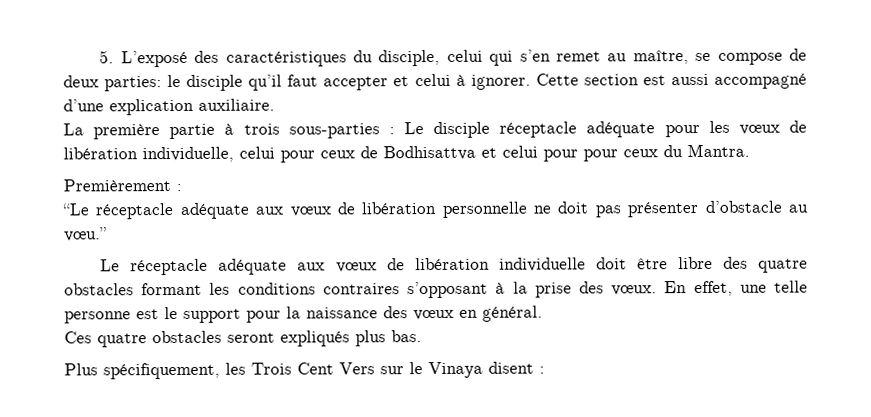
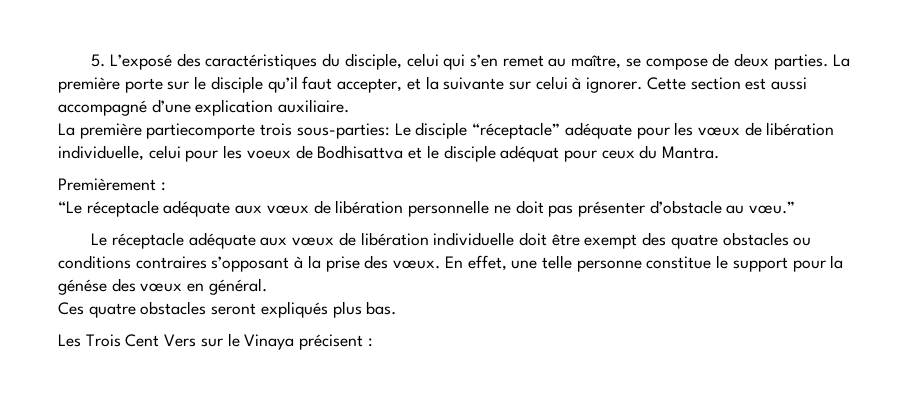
- 5. L’exposé des caractéristiques du disciple, celui qui s’en remet au maître, se compose de deux parties: le disciple qu’il faut accepter et celui à ignorer.
+ 5. L’exposé des caractéristiques du disciple, celui qui s’en remet au maître, se compose de deux parties. La première porte sur le disciple qu’il faut accepter, et la suivante sur celui à ignorer.
- La première partie à trois sous-parties : Le disciple réceptacle adéquate pour les vœux de libération individuelle, celui pour ceux de Bodhisattva et celui pour pour ceux du Mantra.
+ La première partiecomporte trois sous-parties: Le disciple “réceptacle” adéquate pour les vœux de libération individuelle, celui pour les voeux de Bodhisattva et le disciple adéquat pour ceux du Mantra.
- Le réceptacle adéquate aux vœux de libération individuelle doit être libre des quatre obstacles formant les conditions contraires s’opposant à la prise des vœux.
+ Le réceptacle adéquate aux vœux de libération individuelle doit être exempt des quatre obstacles ou conditions contraires s’opposant à la prise des vœux.
- En effet, une telle personne est le support pour la naissance des vœux en général.
+ En effet, une telle personne constitue le support pour la génése des vœux en général.
- Plus spécifiquement, les Trois Cent Vers sur le Vinaya disent :
+ Les Trois Cent Vers sur le Vinaya précisent :

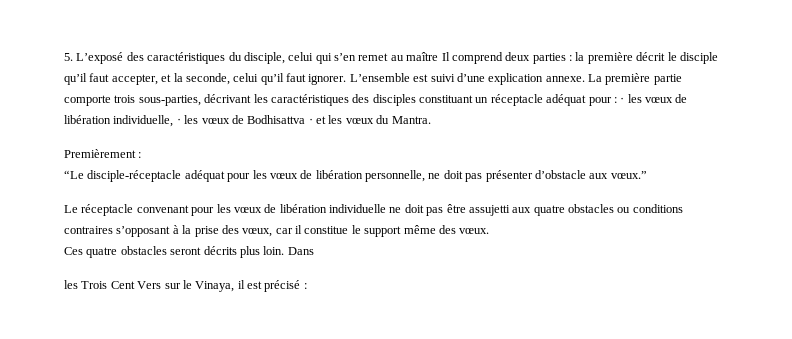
- 5. L’exposé des caractéristiques du disciple, celui qui s’en remet au maître, se compose de deux parties. La première porte sur le disciple qu’il faut accepter, et la suivante sur celui à ignorer. Cette section est aussi accompagné d’une explication auxiliaire.
- La première partiecomporte trois sous-parties: Le disciple “réceptacle” adéquate pour les vœux de libération individuelle, celui pour les voeux de Bodhisattva et le disciple adéquat pour ceux du Mantra.
+ 5. L’exposé des caractéristiques du disciple, celui qui s’en remet au maître Il comprend deux parties : la première décrit le disciple qu’il faut accepter, et la seconde, celui qu’il faut ignorer. L’ensemble est suivi d’une explication annexe. La première partie comporte trois sous-parties, décrivant les caractéristiques des disciples constituant un réceptacle adéquat pour : · les vœux de libération individuelle, · les vœux de Bodhisattva · et les vœux du Mantra.
- “Le réceptacle adéquate aux vœux de libération personnelle ne doit pas présenter d’obstacle au vœu.”
+ “Le disciple-réceptacle adéquat pour les vœux de libération personnelle, ne doit pas présenter d’obstacle aux vœux.”
- Le réceptacle adéquate aux vœux de libération individuelle doit être exempt des quatre obstacles ou conditions contraires s’opposant à la prise des vœux. En effet, une telle personne constitue le support pour la génése des vœux en général.
+ Le réceptacle convenant pour les vœux de libération individuelle ne doit pas être assujetti aux quatre obstacles ou conditions contraires s’opposant à la prise des vœux, car il constitue le support même des vœux.
- Ces quatre obstacles seront expliqués plus bas.
- Les Trois Cent Vers sur le Vinaya précisent :
+ Ces quatre obstacles seront décrits plus loin. Dans
+ les Trois Cent Vers sur le Vinaya, il est précisé :

